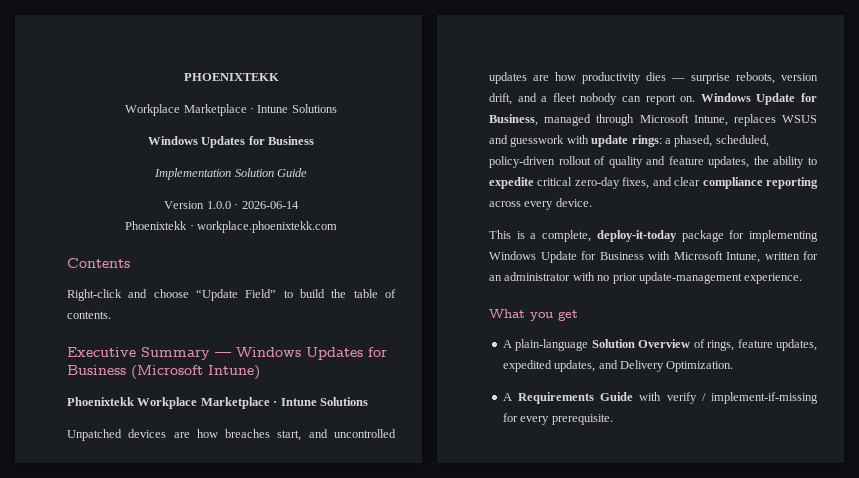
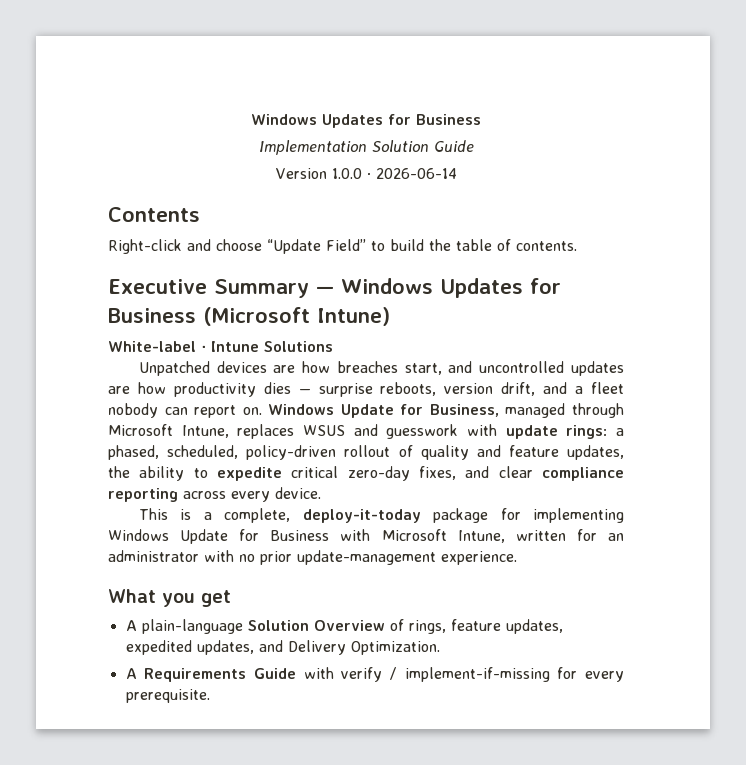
- PHOENIXTEKK
- Workplace Marketplace · Intune Solutions
- Phoenixtekk · workplace.phoenixtekk.com
- Phoenixtekk Workplace Marketplace · Intune Solutions
+ White-label · Intune Solutions

